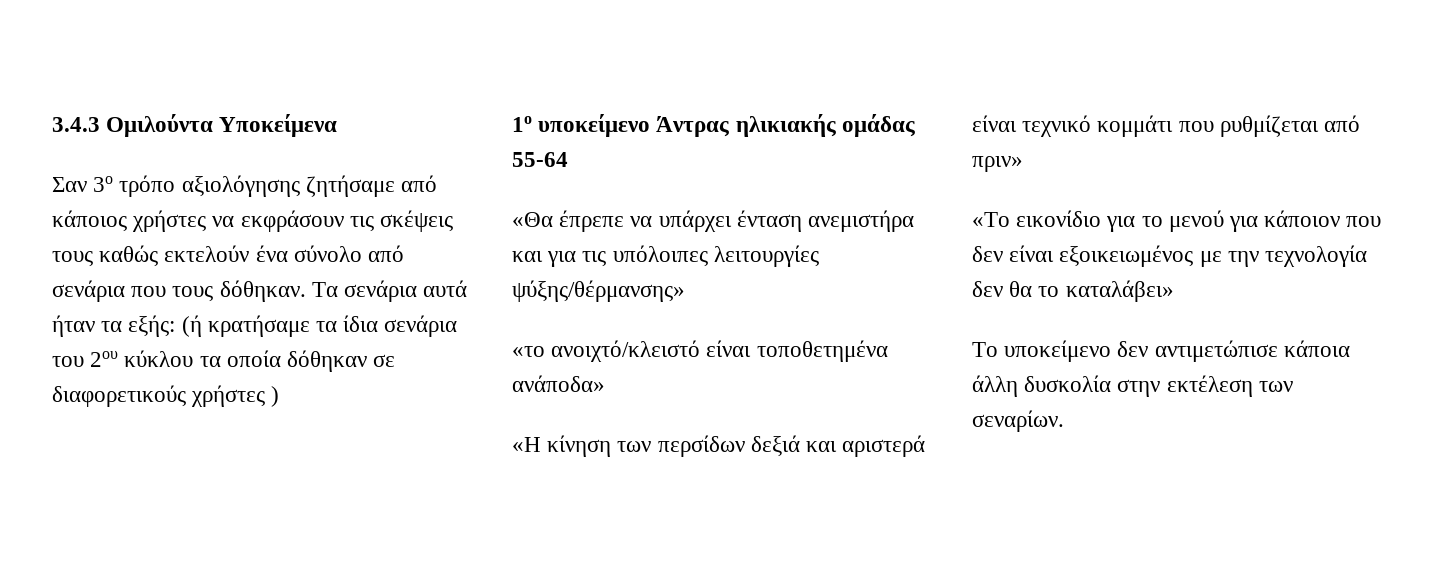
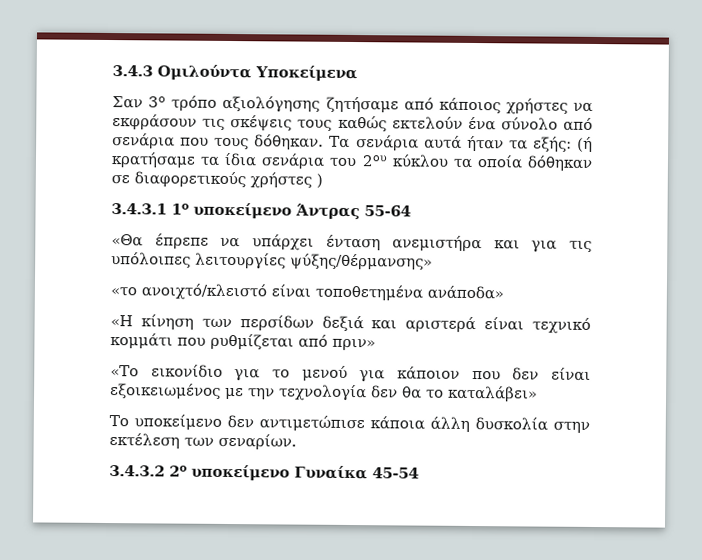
- 1ο υποκείμενο Άντρας ηλικιακής ομάδας 55-64
+ 3.4.3.1 1ο υποκείμενο Άντρας 55-64
+ 3.4.3.2 2ο υποκείμενο Γυναίκα 45-54

